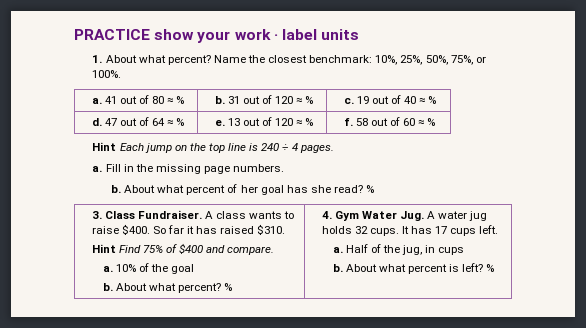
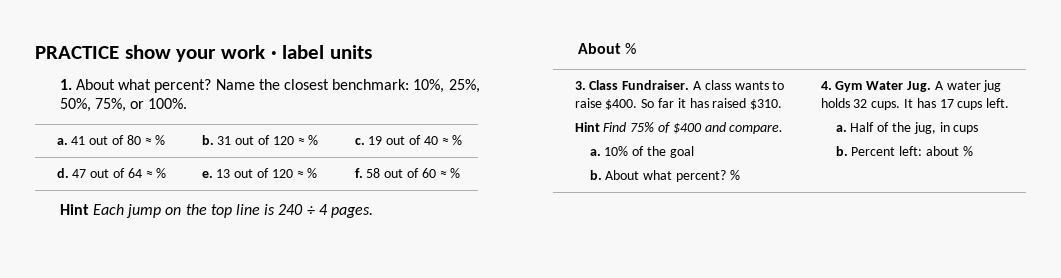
- a. Fill in the missing page numbers.
- b. About what percent of her goal has she read? %
+ About %
- About what percent is left? %
+ Percent left: about %

